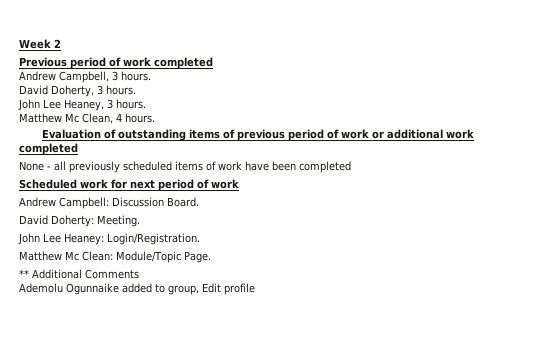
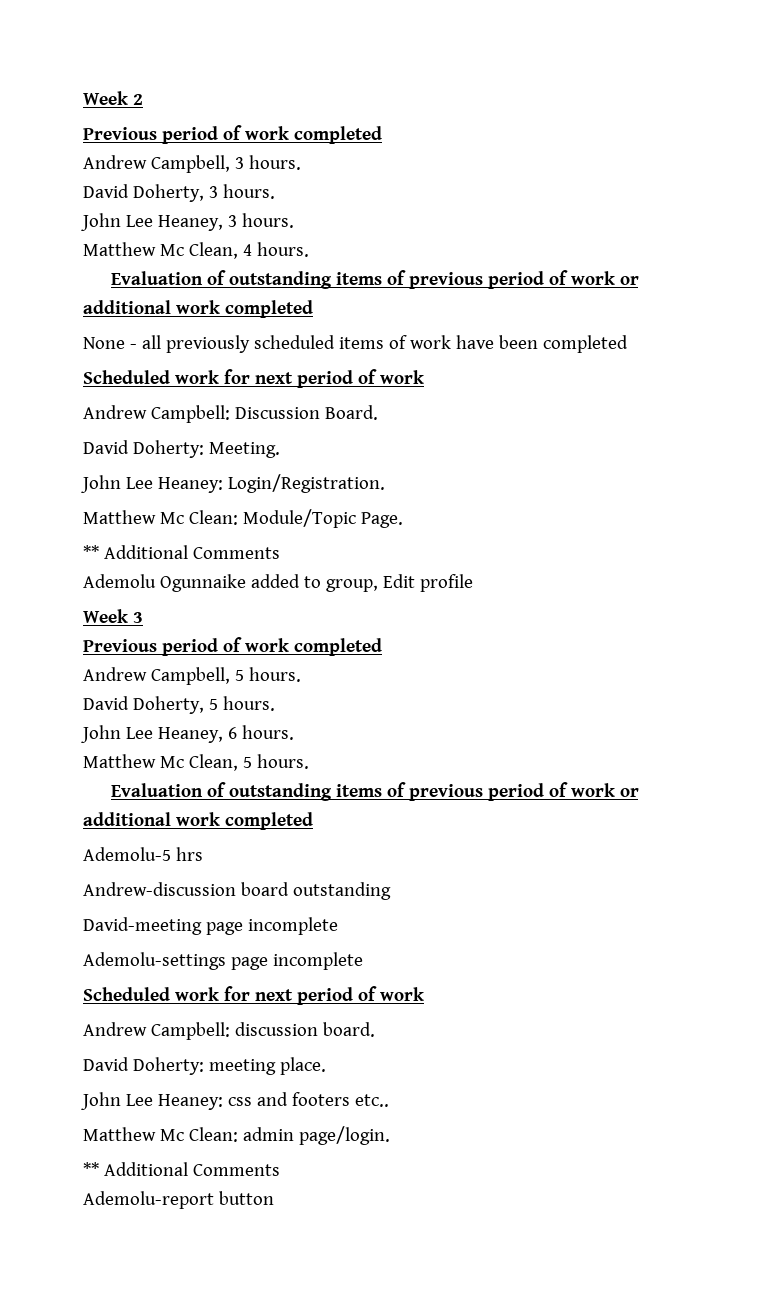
+ Week 3
+ Previous period of work completed
+ Andrew Campbell, 5 hours.
+ David Doherty, 5 hours.
+ John Lee Heaney, 6 hours.
+ Matthew Mc Clean, 5 hours.
+ Evaluation of outstanding items of previous period of work or additional work completed
+ Ademolu-5 hrs
+ Andrew-discussion board outstanding
+ David-meeting page incomplete
+ Ademolu-settings page incomplete
+ Scheduled work for next period of work
+ Andrew Campbell: discussion board.
+ David Doherty: meeting place.
+ John Lee Heaney: css and footers etc..
+ Matthew Mc Clean: admin page/login.
+ ** Additional Comments
+ Ademolu-report button

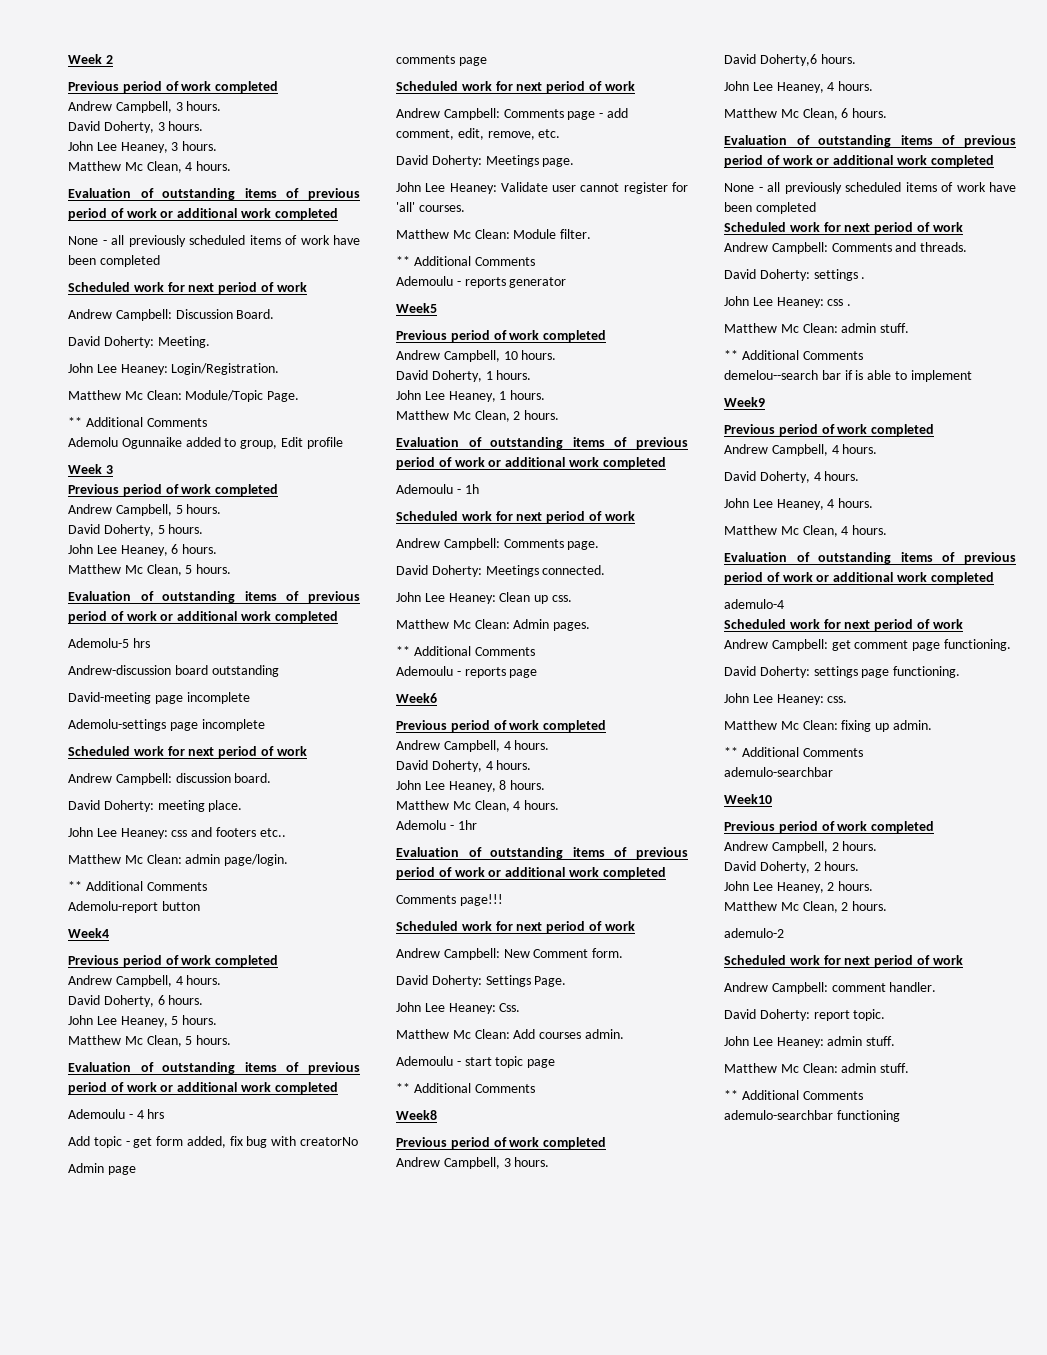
+ Week4
+ Previous period of work completed
+ Andrew Campbell, 4 hours.
+ David Doherty, 6 hours.
+ John Lee Heaney, 5 hours.
+ Matthew Mc Clean, 5 hours.
+ Evaluation of outstanding items of previous period of work or additional work completed
+ Ademoulu - 4 hrs
+ Add topic - get form added, fix bug with creatorNo
+ Admin page
+ comments page
+ Scheduled work for next period of work
+ Andrew Campbell: Comments page - add comment, edit, remove, etc.
+ David Doherty: Meetings page.
+ John Lee Heaney: Validate user cannot register for 'all' courses.
+ Matthew Mc Clean: Module filter.
+ ** Additional Comments
+ Ademoulu - reports generator
+ Week5
+ Previous period of work completed
+ Andrew Campbell, 10 hours.
+ David Doherty, 1 hours.
+ John Lee Heaney, 1 hours.
+ Matthew Mc Clean, 2 hours.
+ Evaluation of outstanding items of previous period of work or additional work completed
+ Ademoulu - 1h
+ Scheduled work for next period of work
+ Andrew Campbell: Comments page.
+ David Doherty: Meetings connected.
+ John Lee Heaney: Clean up css.
+ Matthew Mc Clean: Admin pages.
+ ** Additional Comments
+ Ademoulu - reports page
+ Week6
+ Previous period of work completed
+ Andrew Campbell, 4 hours.
+ David Doherty, 4 hours.
+ John Lee Heaney, 8 hours.
+ Matthew Mc Clean, 4 hours.
+ Ademolu - 1hr
+ Evaluation of outstanding items of previous period of work or additional work completed
+ Comments page!!!
+ Scheduled work for next period of work
+ Andrew Campbell: New Comment form.
+ David Doherty: Settings Page.
+ John Lee Heaney: Css.
+ Matthew Mc Clean: Add courses admin.
+ Ademoulu - start topic page
+ ** Additional Comments
+ Week8
+ Previous period of work completed
+ Andrew Campbell, 3 hours.
+ David Doherty,6 hours.
+ John Lee Heaney, 4 hours.
+ Matthew Mc Clean, 6 hours.
+ Evaluation of outstanding items of previous period of work or additional work completed
+ None - all previously scheduled items of work have been completed
+ Scheduled work for next period of work
+ Andrew Campbell: Comments and threads.
+ David Doherty: settings .
+ John Lee Heaney: css .
+ Matthew Mc Clean: admin stuff.
+ ** Additional Comments
+ demelou--search bar if is able to implement
+ Week9
+ Previous period of work completed
+ Andrew Campbell, 4 hours.
+ David Doherty, 4 hours.
+ John Lee Heaney, 4 hours.
+ Matthew Mc Clean, 4 hours.
+ Evaluation of outstanding items of previous period of work or additional work completed
+ ademulo-4
+ Scheduled work for next period of work
+ Andrew Campbell: get comment page functioning.
+ David Doherty: settings page functioning.
+ John Lee Heaney: css.
+ Matthew Mc Clean: fixing up admin.
+ ** Additional Comments
+ ademulo-searchbar
+ Week10
+ Previous period of work completed
+ Andrew Campbell, 2 hours.
+ David Doherty, 2 hours.
+ John Lee Heaney, 2 hours.
+ Matthew Mc Clean, 2 hours.
+ ademulo-2
+ Scheduled work for next period of work
+ Andrew Campbell: comment handler.
+ David Doherty: report topic.
+ John Lee Heaney: admin stuff.
+ Matthew Mc Clean: admin stuff.
+ ** Additional Comments
+ ademulo-searchbar functioning

